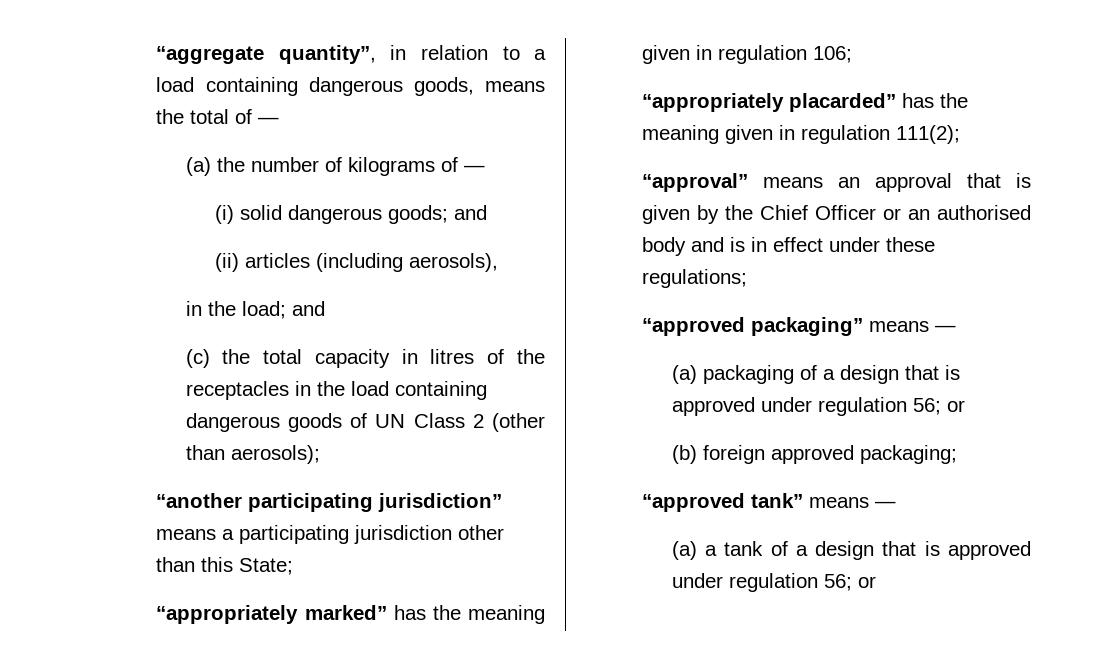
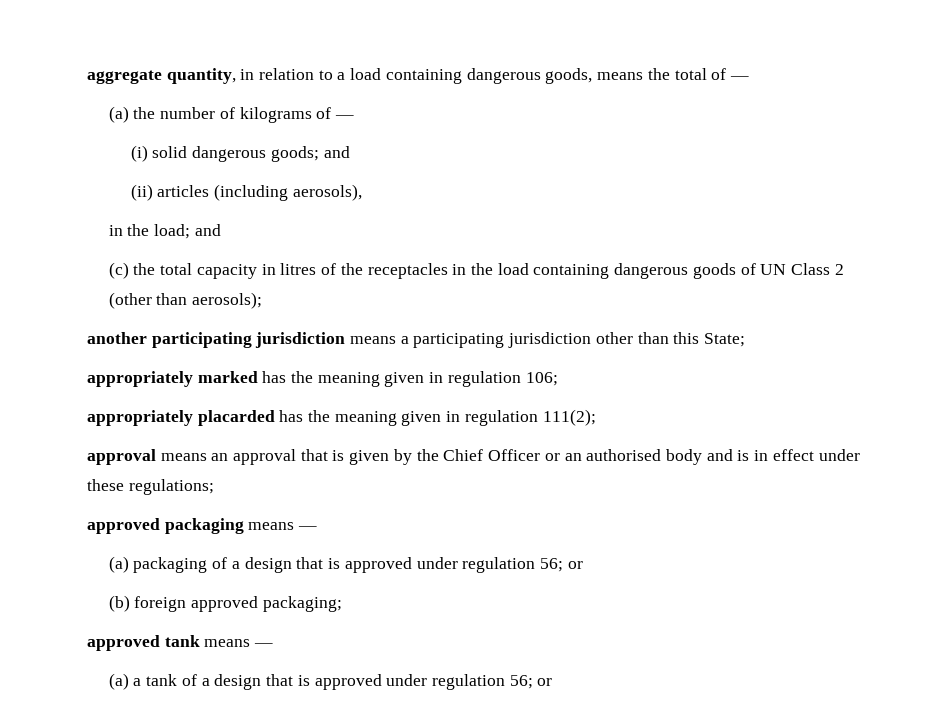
- “aggregate quantity”, in relation to a load containing dangerous goods, means the total of —
+ aggregate quantity, in relation to a load containing dangerous goods, means the total of —
- “another participating jurisdiction” means a participating jurisdiction other than this State;
+ another participating jurisdiction means a participating jurisdiction other than this State;
- “appropriately marked” has the meaning given in regulation 106;
+ appropriately marked has the meaning given in regulation 106;
- “appropriately placarded” has the meaning given in regulation 111(2);
+ appropriately placarded has the meaning given in regulation 111(2);
- “approval” means an approval that is given by the Chief Officer or an authorised body and is in effect under these regulations;
+ approval means an approval that is given by the Chief Officer or an authorised body and is in effect under these regulations;
- “approved packaging” means —
+ approved packaging means —
- “approved tank” means —
+ approved tank means —

